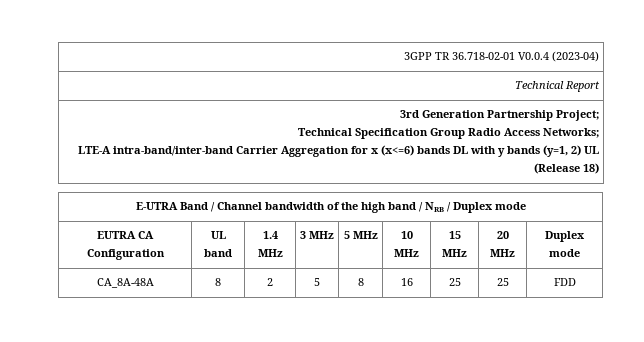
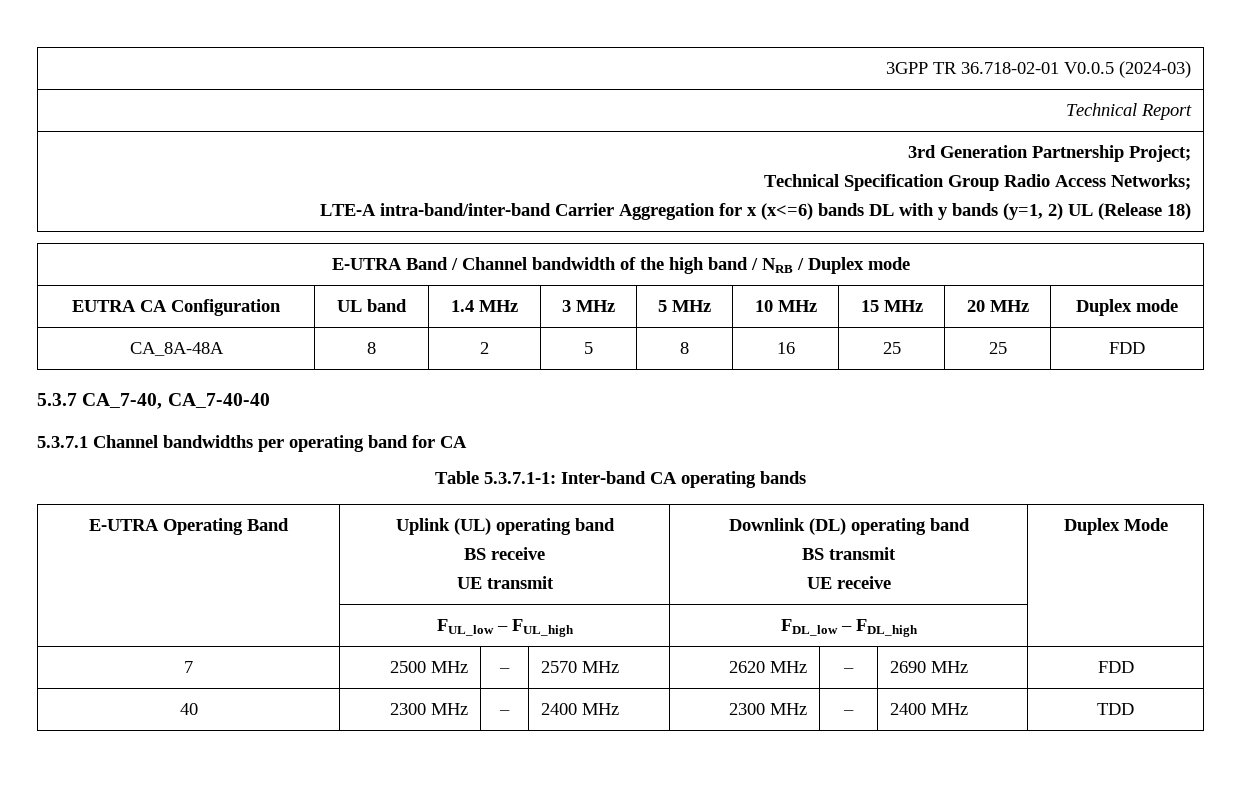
- 3GPP TR 36.718-02-01 V0.0.4 (2023-04)
+ 3GPP TR 36.718-02-01 V0.0.5 (2024-03)
+ 5.3.7 CA_7-40, CA_7-40-40
+ 5.3.7.1 Channel bandwidths per operating band for CA
+ Table 5.3.7.1-1: Inter-band CA operating bands
+ E-UTRA Operating Band | Uplink (UL) operating band
+ BS receive
+ UE transmit | Downlink (DL) operating band
+ BS transmit
+ UE receive | Duplex Mode
+ | FUL_low – FUL_high | FDL_low – FDL_high |
+ 7 | 2500 MHz | – | 2570 MHz | 2620 MHz | – | 2690 MHz | FDD
+ 40 | 2300 MHz | – | 2400 MHz | 2300 MHz | – | 2400 MHz | TDD

